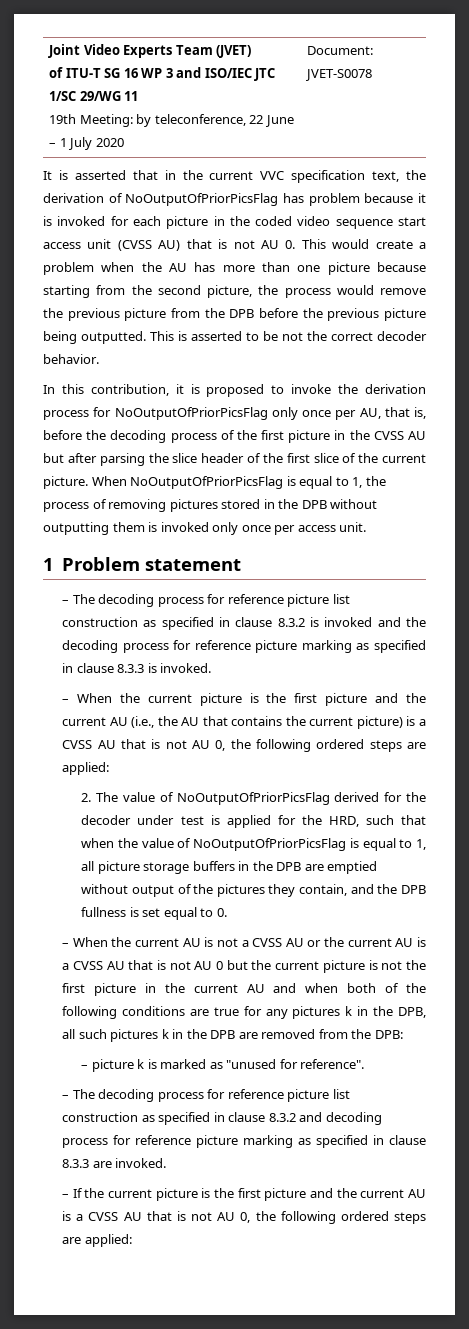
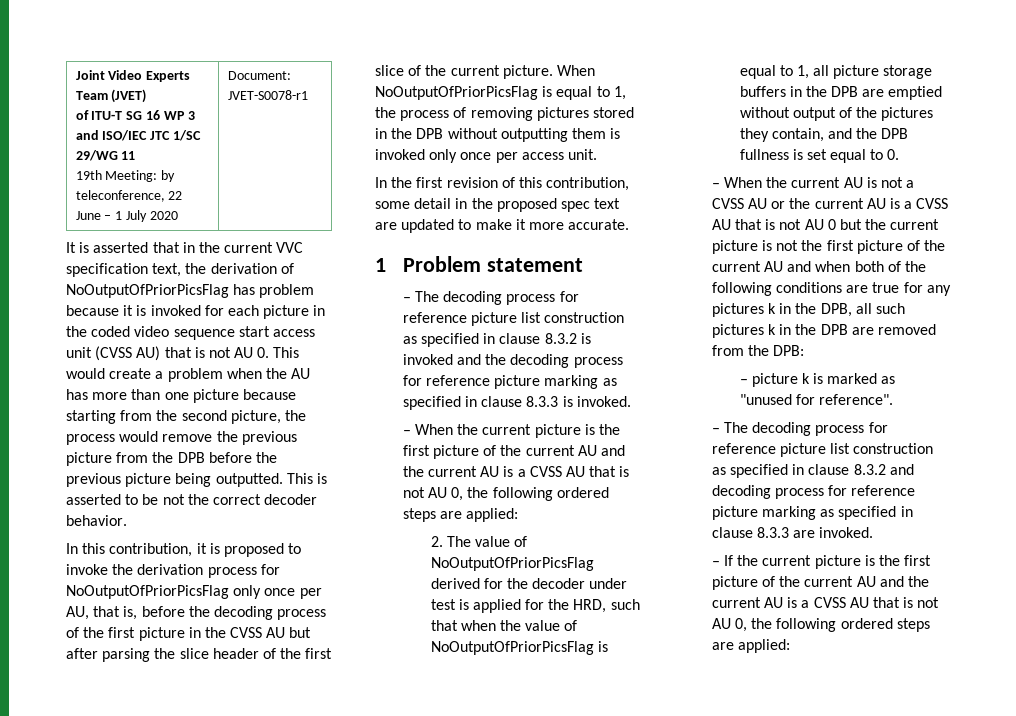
  Joint Video Experts Team (JVET)
  of ITU-T SG 16 WP 3 and ISO/IEC JTC 1/SC 29/WG 11
- 19th Meeting: by teleconference, 22 June – 1 July 2020 | Document: JVET-S0078
+ 19th Meeting: by teleconference, 22 June – 1 July 2020 | Document: JVET-S0078-r1
+ In the first revision of this contribution, some detail in the proposed spec text are updated to make it more accurate.
- – When the current picture is the first picture and the current AU (i.e., the AU that contains the current picture) is a CVSS AU that is not AU 0, the following ordered steps are applied:
+ – When the current picture is the first picture of the current AU and the current AU is a CVSS AU that is not AU 0, the following ordered steps are applied:
- – When the current AU is not a CVSS AU or the current AU is a CVSS AU that is not AU 0 but the current picture is not the first picture in the current AU and when both of the following conditions are true for any pictures k in the DPB, all such pictures k in the DPB are removed from the DPB:
+ – When the current AU is not a CVSS AU or the current AU is a CVSS AU that is not AU 0 but the current picture is not the first picture of the current AU and when both of the following conditions are true for any pictures k in the DPB, all such pictures k in the DPB are removed from the DPB:
- – If the current picture is the first picture and the current AU is a CVSS AU that is not AU 0, the following ordered steps are applied:
+ – If the current picture is the first picture of the current AU and the current AU is a CVSS AU that is not AU 0, the following ordered steps are applied:

